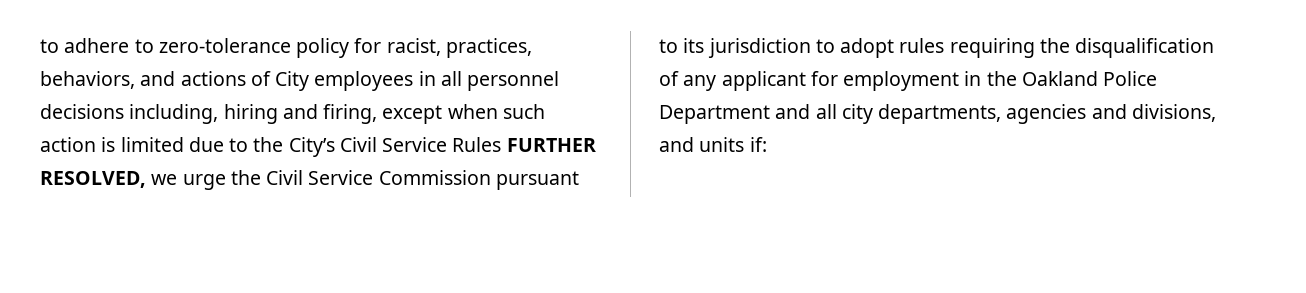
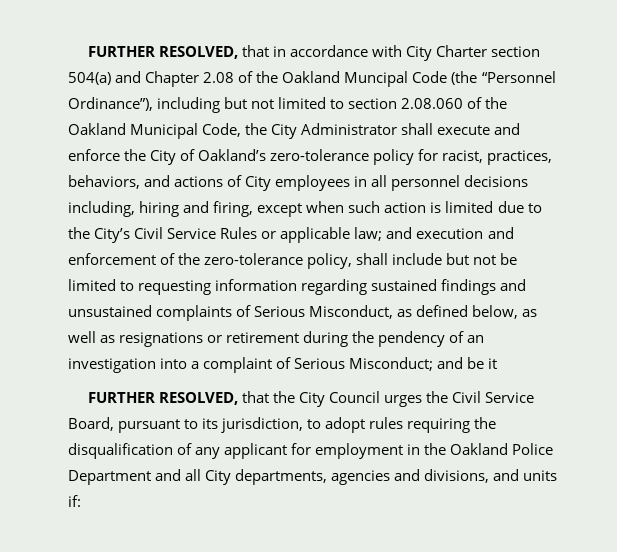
- to adhere to zero-tolerance policy for racist, practices, behaviors, and actions of City employees in all personnel decisions including, hiring and firing, except when such action is limited due to the City’s Civil Service Rules FURTHER RESOLVED, we urge the Civil Service Commission pursuant to its jurisdiction to adopt rules requiring the disqualification of any applicant for employment in the Oakland Police Department and all city departments, agencies and divisions, and units if:
+ FURTHER RESOLVED, that in accordance with City Charter section 504(a) and Chapter 2.08 of the Oakland Muncipal Code (the “Personnel Ordinance”), including but not limited to section 2.08.060 of the Oakland Municipal Code, the City Administrator shall execute and enforce the City of Oakland’s zero-tolerance policy for racist, practices, behaviors, and actions of City employees in all personnel decisions including, hiring and firing, except when such action is limited due to the City’s Civil Service Rules or applicable law; and execution and enforcement of the zero-tolerance policy, shall include but not be limited to requesting information regarding sustained findings and unsustained complaints of Serious Misconduct, as defined below, as well as resignations or retirement during the pendency of an investigation into a complaint of Serious Misconduct; and be it
+ FURTHER RESOLVED, that the City Council urges the Civil Service Board, pursuant to its jurisdiction, to adopt rules requiring the disqualification of any applicant for employment in the Oakland Police Department and all City departments, agencies and divisions, and units if:

